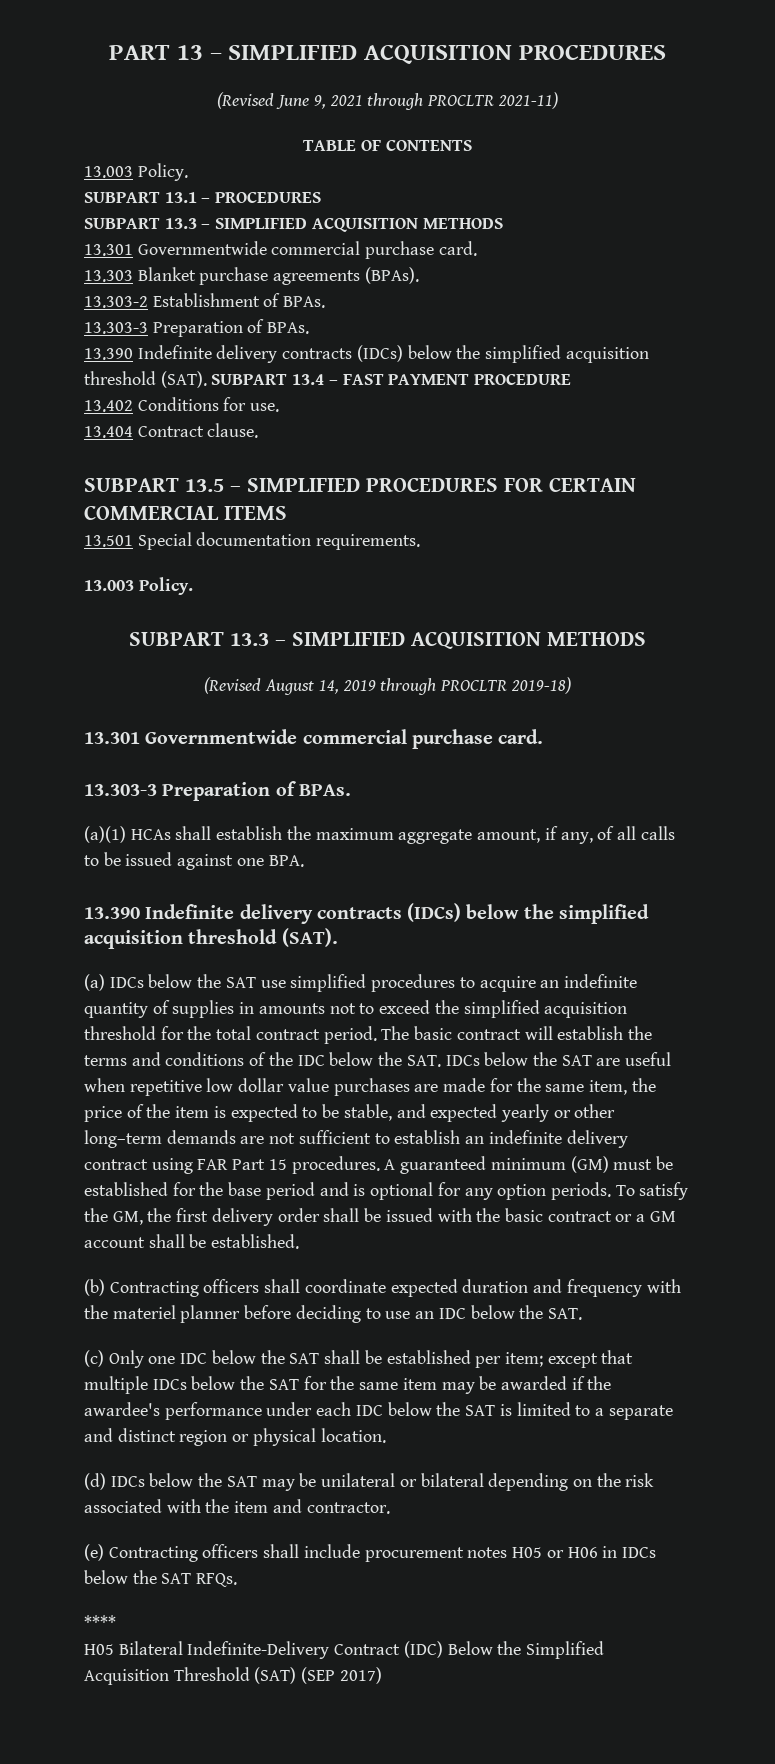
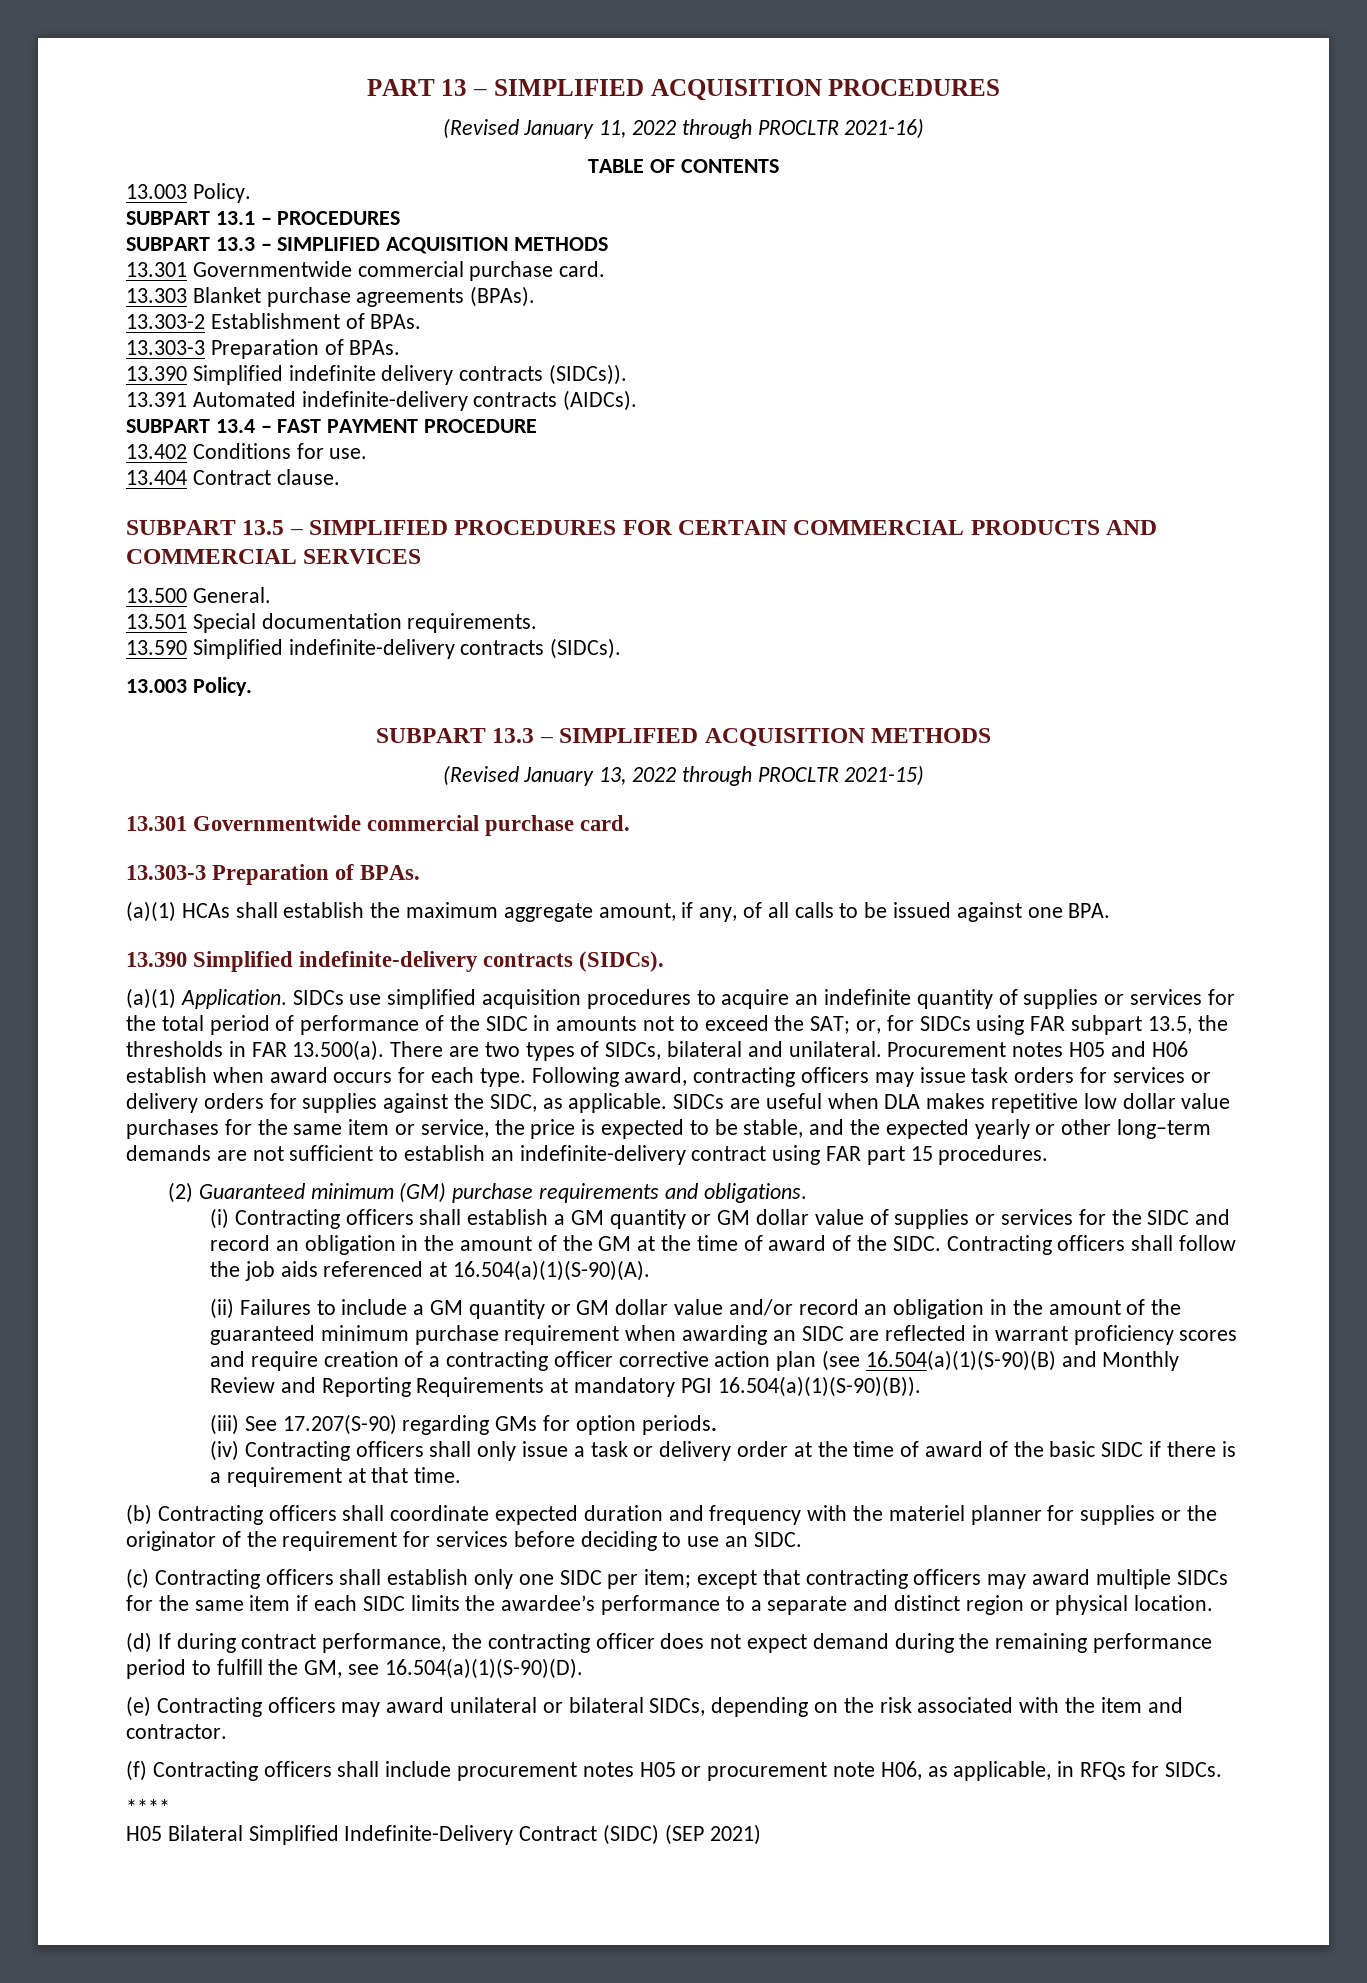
- (Revised June 9, 2021 through PROCLTR 2021-11)
+ (Revised January 11, 2022 through PROCLTR 2021-16)
- 13.390 Indefinite delivery contracts (IDCs) below the simplified acquisition threshold (SAT). SUBPART 13.4 – FAST PAYMENT PROCEDURE
+ 13.390 Simplified indefinite delivery contracts (SIDCs)).
+ 13.391 Automated indefinite-delivery contracts (AIDCs).
+ SUBPART 13.4 – FAST PAYMENT PROCEDURE
- SUBPART 13.5 – SIMPLIFIED PROCEDURES FOR CERTAIN COMMERCIAL ITEMS
+ SUBPART 13.5 – SIMPLIFIED PROCEDURES FOR CERTAIN COMMERCIAL PRODUCTS AND COMMERCIAL SERVICES
+ 13.500 General.
+ 13.590 Simplified indefinite-delivery contracts (SIDCs).
- (Revised August 14, 2019 through PROCLTR 2019-18)
+ (Revised January 13, 2022 through PROCLTR 2021-15)
  (a)(1) HCAs shall establish the maximum aggregate amount, if any, of all calls to be issued against one BPA.
- 13.390 Indefinite delivery contracts (IDCs) below the simplified acquisition threshold (SAT).
- (a) IDCs below the SAT use simplified procedures to acquire an indefinite quantity of supplies in amounts not to exceed the simplified acquisition threshold for the total contract period. The basic contract will establish the terms and conditions of the IDC below the SAT. IDCs below the SAT are useful when repetitive low dollar value purchases are made for the same item, the price of the item is expected to be stable, and expected yearly or other long–term demands are not sufficient to establish an indefinite delivery contract using FAR Part 15 procedures. A guaranteed minimum (GM) must be established for the base period and is optional for any option periods. To satisfy the GM, the first delivery order shall be issued with the basic contract or a GM account shall be established.
+ 13.390 Simplified indefinite-delivery contracts (SIDCs).
+ (a)(1) Application. SIDCs use simplified acquisition procedures to acquire an indefinite quantity of supplies or services for the total period of performance of the SIDC in amounts not to exceed the SAT; or, for SIDCs using FAR subpart 13.5, the thresholds in FAR 13.500(a). There are two types of SIDCs, bilateral and unilateral. Procurement notes H05 and H06 establish when award occurs for each type. Following award, contracting officers may issue task orders for services or delivery orders for supplies against the SIDC, as applicable. SIDCs are useful when DLA makes repetitive low dollar value purchases for the same item or service, the price is expected to be stable, and the expected yearly or other long–term demands are not sufficient to establish an indefinite-delivery contract using FAR part 15 procedures.
+ (2) Guaranteed minimum (GM) purchase requirements and obligations.
+ (i) Contracting officers shall establish a GM quantity or GM dollar value of supplies or services for the SIDC and record an obligation in the amount of the GM at the time of award of the SIDC. Contracting officers shall follow the job aids referenced at 16.504(a)(1)(S-90)(A).
+ (ii) Failures to include a GM quantity or GM dollar value and/or record an obligation in the amount of the guaranteed minimum purchase requirement when awarding an SIDC are reflected in warrant proficiency scores and require creation of a contracting officer corrective action plan (see 16.504(a)(1)(S-90)(B) and Monthly Review and Reporting Requirements at mandatory PGI 16.504(a)(1)(S-90)(B)).
+ (iii) See 17.207(S-90) regarding GMs for option periods.
+ (iv) Contracting officers shall only issue a task or delivery order at the time of award of the basic SIDC if there is a requirement at that time.
- (b) Contracting officers shall coordinate expected duration and frequency with the materiel planner before deciding to use an IDC below the SAT.
- (c) Only one IDC below the SAT shall be established per item; except that multiple IDCs below the SAT for the same item may be awarded if the awardee's performance under each IDC below the SAT is limited to a separate and distinct region or physical location.
+ (b) Contracting officers shall coordinate expected duration and frequency with the materiel planner for supplies or the originator of the requirement for services before deciding to use an SIDC.
+ (c) Contracting officers shall establish only one SIDC per item; except that contracting officers may award multiple SIDCs for the same item if each SIDC limits the awardee’s performance to a separate and distinct region or physical location.
- (d) IDCs below the SAT may be unilateral or bilateral depending on the risk associated with the item and contractor.
+ (d) If during contract performance, the contracting officer does not expect demand during the remaining performance period to fulfill the GM, see 16.504(a)(1)(S-90)(D).
+ (e) Contracting officers may award unilateral or bilateral SIDCs, depending on the risk associated with the item and contractor.
- (e) Contracting officers shall include procurement notes H05 or H06 in IDCs below the SAT RFQs.
+ (f) Contracting officers shall include procurement notes H05 or procurement note H06, as applicable, in RFQs for SIDCs.
- H05 Bilateral Indefinite-Delivery Contract (IDC) Below the Simplified Acquisition Threshold (SAT) (SEP 2017)
+ H05 Bilateral Simplified Indefinite-Delivery Contract (SIDC) (SEP 2021)

